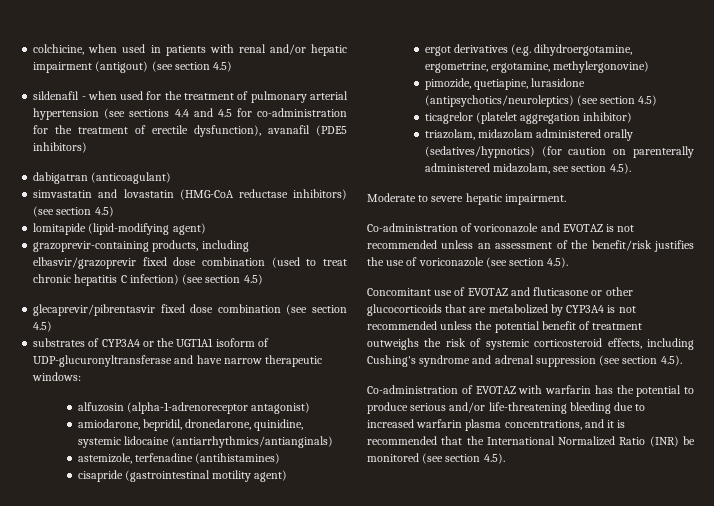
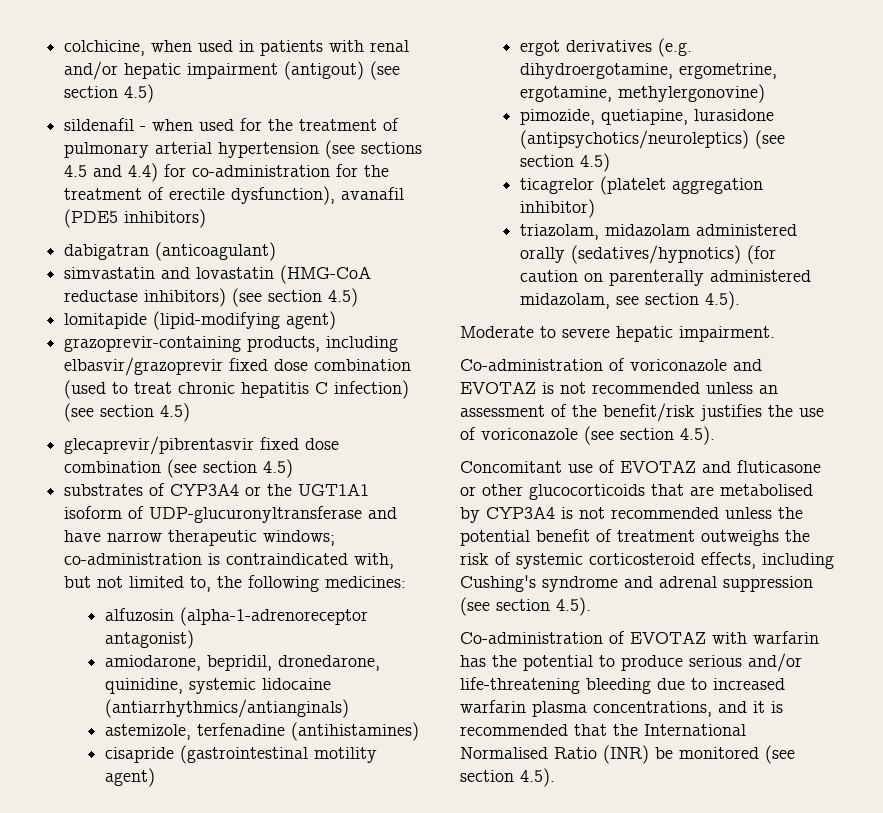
- sildenafil - when used for the treatment of pulmonary arterial hypertension (see sections 4.4 and 4.5 for co-administration for the treatment of erectile dysfunction), avanafil (PDE5 inhibitors)
+ sildenafil - when used for the treatment of pulmonary arterial hypertension (see sections 4.5 and 4.4) for co-administration for the treatment of erectile dysfunction), avanafil (PDE5 inhibitors)
- substrates of CYP3A4 or the UGT1A1 isoform of UDP-glucuronyltransferase and have narrow therapeutic windows:
+ substrates of CYP3A4 or the UGT1A1 isoform of UDP-glucuronyltransferase and have narrow therapeutic windows; co-administration is contraindicated with, but not limited to, the following medicines:
- Concomitant use of EVOTAZ and fluticasone or other glucocorticoids that are metabolized by CYP3A4 is not recommended unless the potential benefit of treatment outweighs the risk of systemic corticosteroid effects, including Cushing's syndrome and adrenal suppression (see section 4.5).
+ Concomitant use of EVOTAZ and fluticasone or other glucocorticoids that are metabolised by CYP3A4 is not recommended unless the potential benefit of treatment outweighs the risk of systemic corticosteroid effects, including Cushing's syndrome and adrenal suppression (see section 4.5).
- Co-administration of EVOTAZ with warfarin has the potential to produce serious and/or life-threatening bleeding due to increased warfarin plasma concentrations, and it is recommended that the International Normalized Ratio (INR) be monitored (see section 4.5).
+ Co-administration of EVOTAZ with warfarin has the potential to produce serious and/or life-threatening bleeding due to increased warfarin plasma concentrations, and it is recommended that the International Normalised Ratio (INR) be monitored (see section 4.5).

